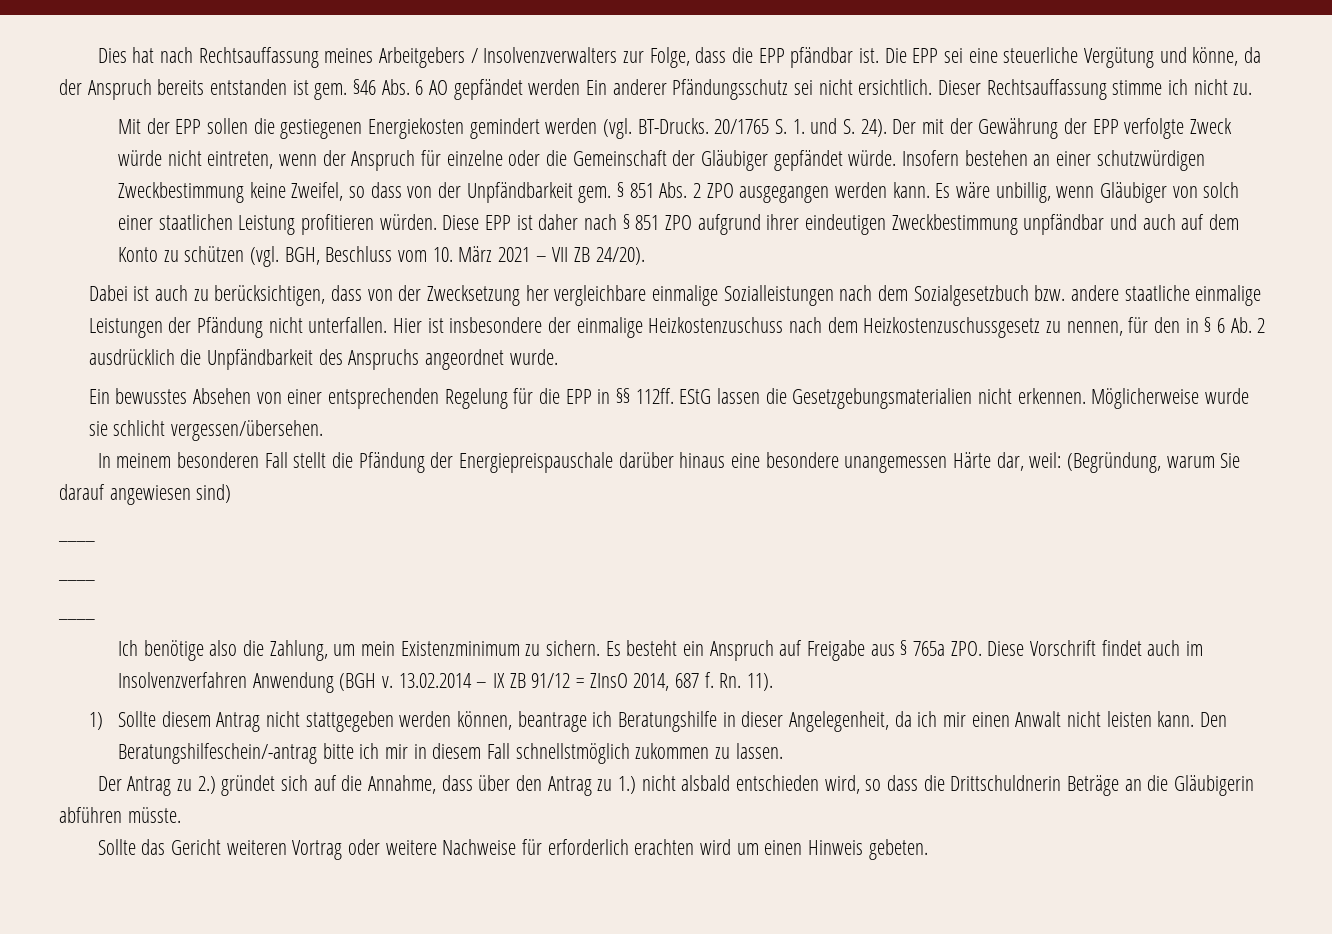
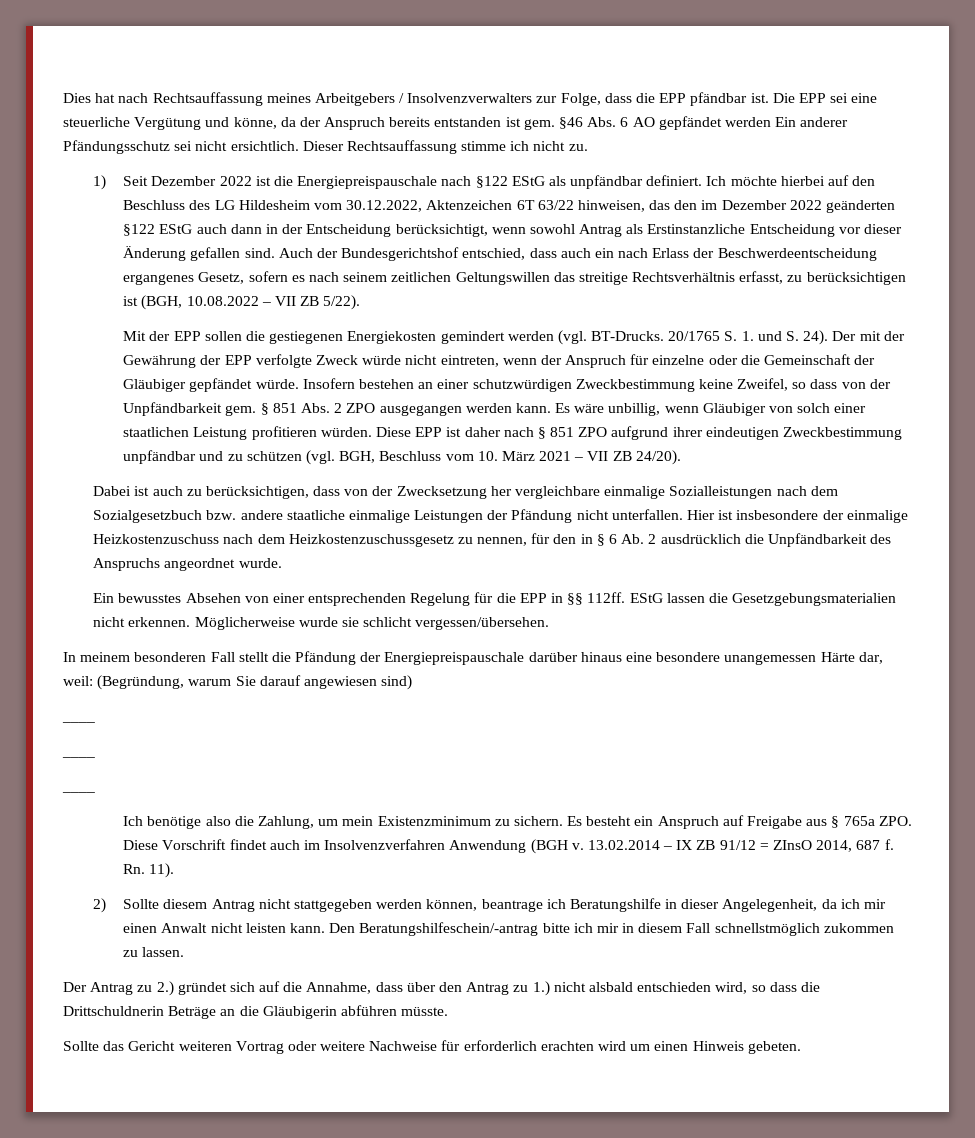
+ 1) Seit Dezember 2022 ist die Energiepreispauschale nach §122 EStG als unpfändbar definiert. Ich möchte hierbei auf den Beschluss des LG Hildesheim vom 30.12.2022, Aktenzeichen 6T 63/22 hinweisen, das den im Dezember 2022 geänderten §122 EStG auch dann in der Entscheidung berücksichtigt, wenn sowohl Antrag als Erstinstanzliche Entscheidung vor dieser Änderung gefallen sind. Auch der Bundesgerichtshof entschied, dass auch ein nach Erlass der Beschwerdeentscheidung ergangenes Gesetz, sofern es nach seinem zeitlichen Geltungswillen das streitige Rechtsverhältnis erfasst, zu berücksichtigen ist (BGH, 10.08.2022 – VII ZB 5/22).
- Diese EPP ist daher nach § 851 ZPO aufgrund ihrer eindeutigen Zweckbestimmung unpfändbar und auch auf dem Konto zu schützen (vgl. BGH, Beschluss vom 10. März 2021 – VII ZB 24/20).
+ Diese EPP ist daher nach § 851 ZPO aufgrund ihrer eindeutigen Zweckbestimmung unpfändbar und zu schützen (vgl. BGH, Beschluss vom 10. März 2021 – VII ZB 24/20).
- 1) Sollte diesem Antrag nicht stattgegeben werden können, beantrage ich Beratungshilfe in dieser Angelegenheit, da ich mir einen Anwalt nicht leisten kann.
+ 2) Sollte diesem Antrag nicht stattgegeben werden können, beantrage ich Beratungshilfe in dieser Angelegenheit, da ich mir einen Anwalt nicht leisten kann.

